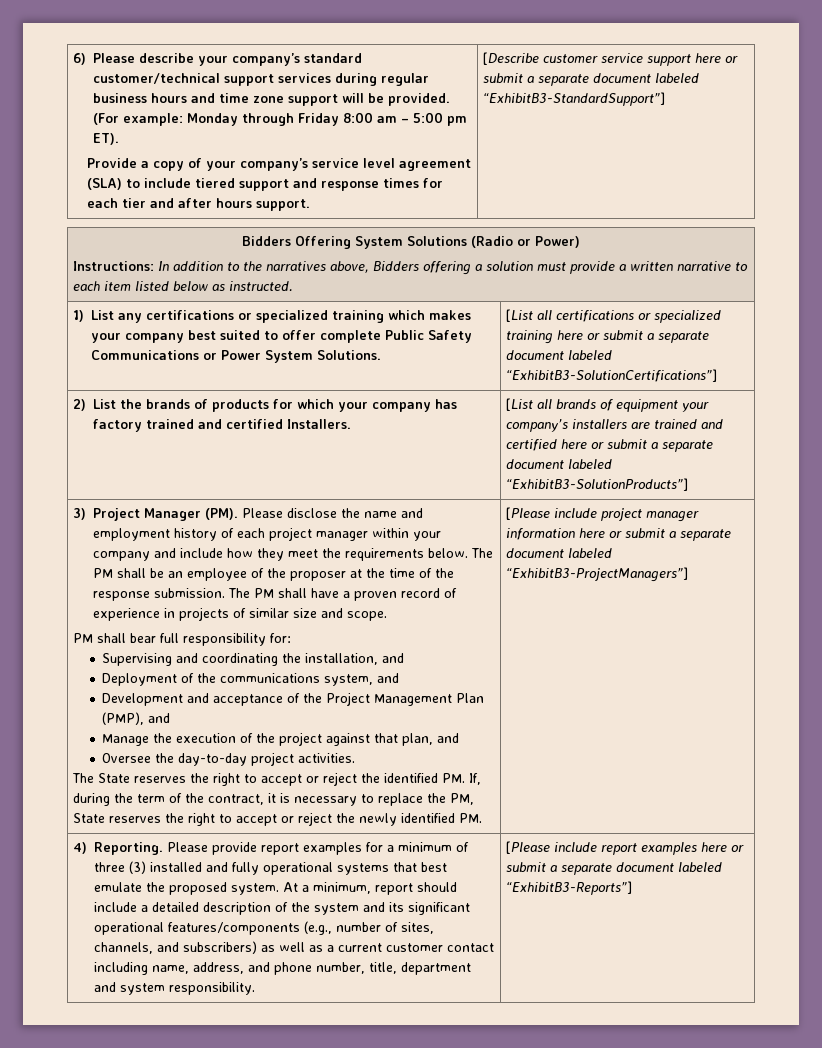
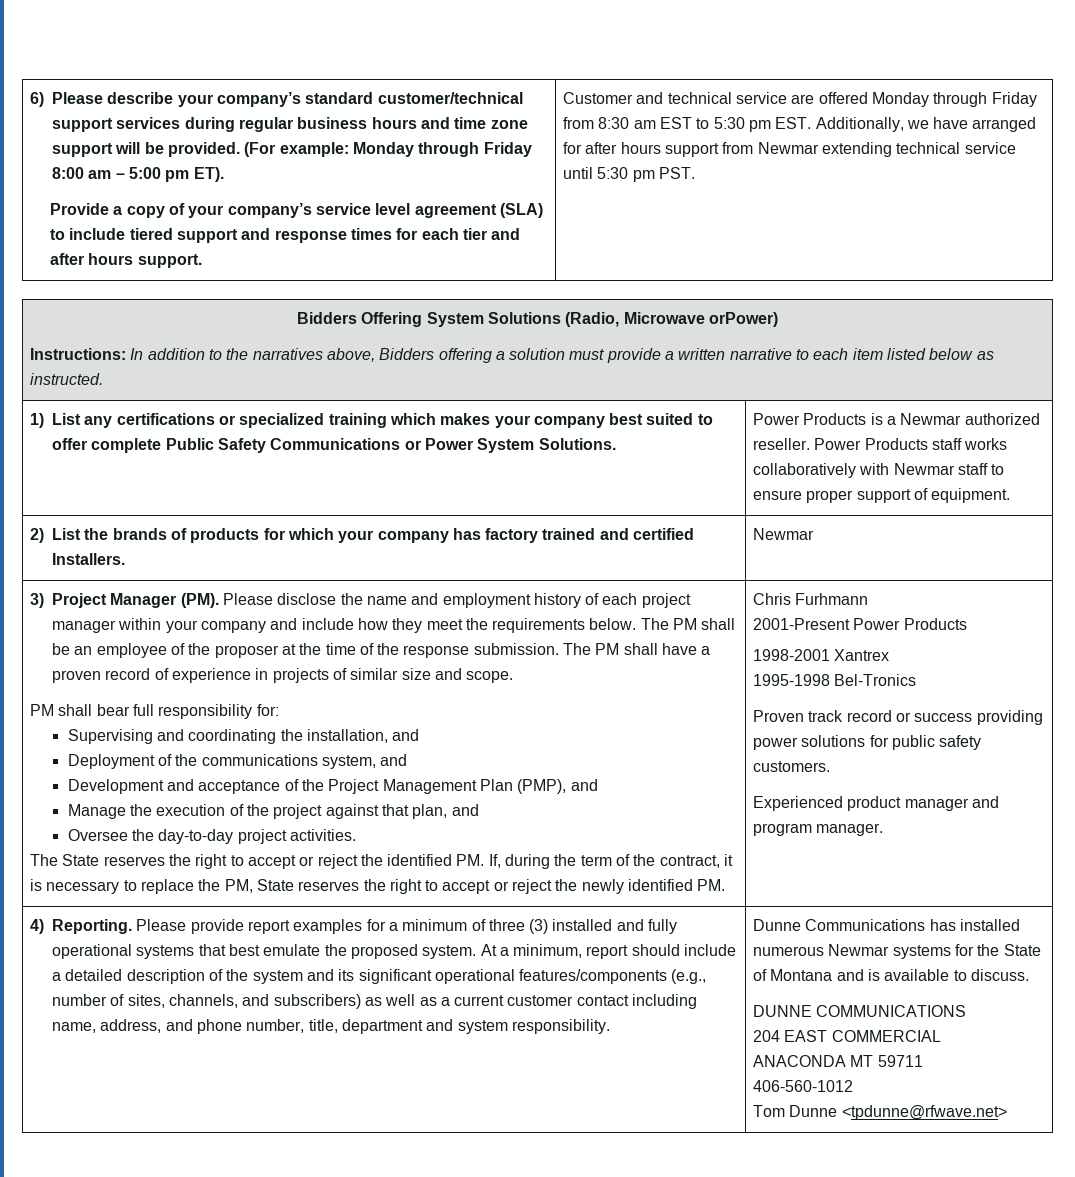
- [Describe customer service support here or submit a separate document labeled “ExhibitB3-StandardSupport”]
+ Customer and technical service are offered Monday through Friday from 8:30 am EST to 5:30 pm EST. Additionally, we have arranged for after hours support from Newmar extending technical service until 5:30 pm PST.
- Bidders Offering System Solutions (Radio or Power)
+ Bidders Offering System Solutions (Radio, Microwave orPower)
- [List all certifications or specialized training here or submit a separate document labeled “ExhibitB3-SolutionCertifications”]
+ Power Products is a Newmar authorized reseller. Power Products staff works collaboratively with Newmar staff to ensure proper support of equipment.
- 2) List the brands of products for which your company has factory trained and certified Installers. | [List all brands of equipment your company’s installers are trained and certified here or submit a separate document labeled “ExhibitB3-SolutionProducts”]
+ 2) List the brands of products for which your company has factory trained and certified Installers. | Newmar
- [Please include project manager information here or submit a separate document labeled “ExhibitB3-ProjectManagers”]
+ Chris Furhmann
+ 2001-Present Power Products
+ 1998-2001 Xantrex
+ 1995-1998 Bel-Tronics
+ Proven track record or success providing power solutions for public safety customers.
+ Experienced product manager and program manager.
- [Please include report examples here or submit a separate document labeled “ExhibitB3-Reports”]
+ Dunne Communications has installed numerous Newmar systems for the State of Montana and is available to discuss.
+ DUNNE COMMUNICATIONS
+ 204 EAST COMMERCIAL
+ ANACONDA MT 59711
+ 406-560-1012
+ Tom Dunne <tpdunne@rfwave.net>

